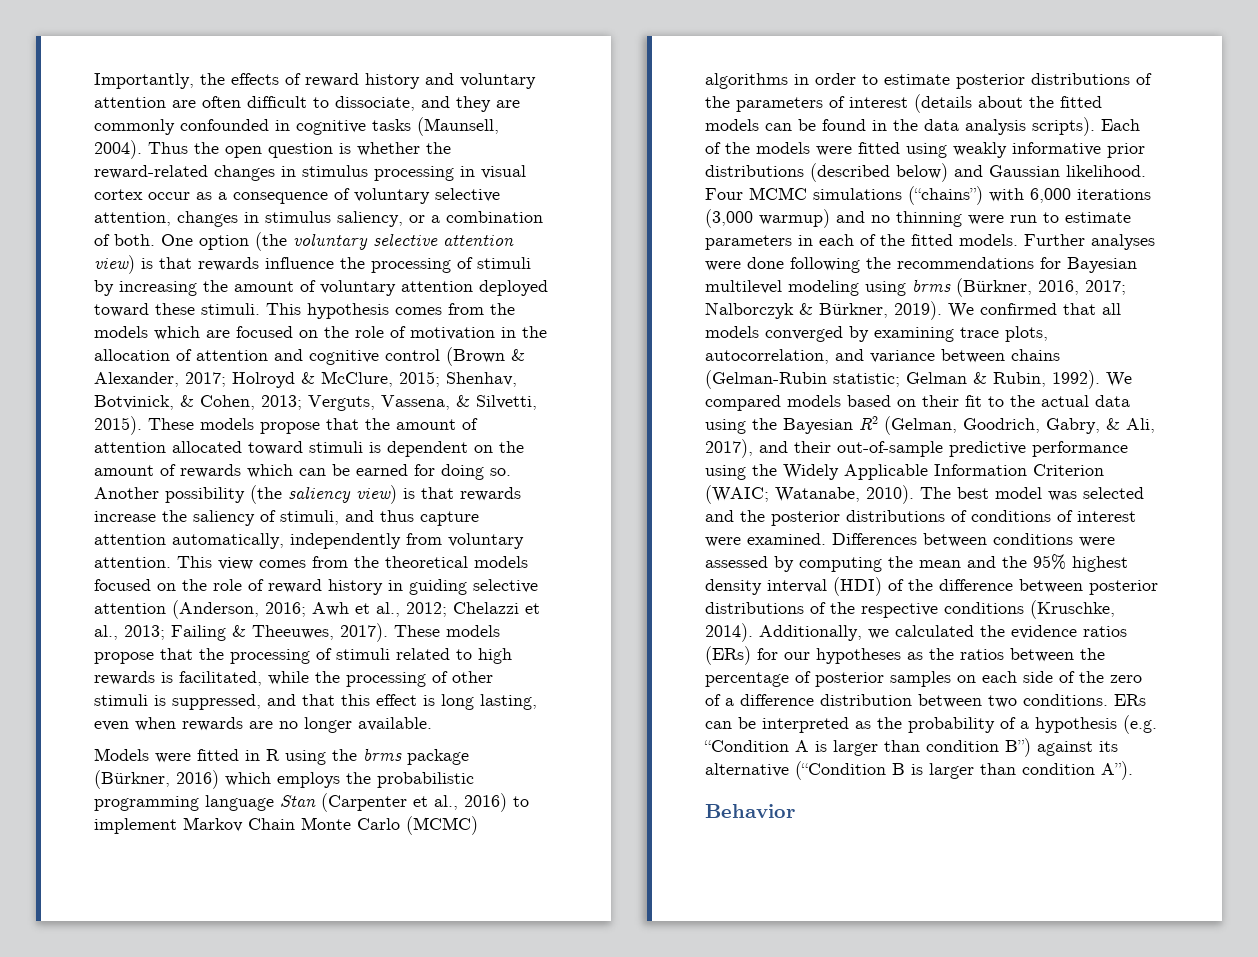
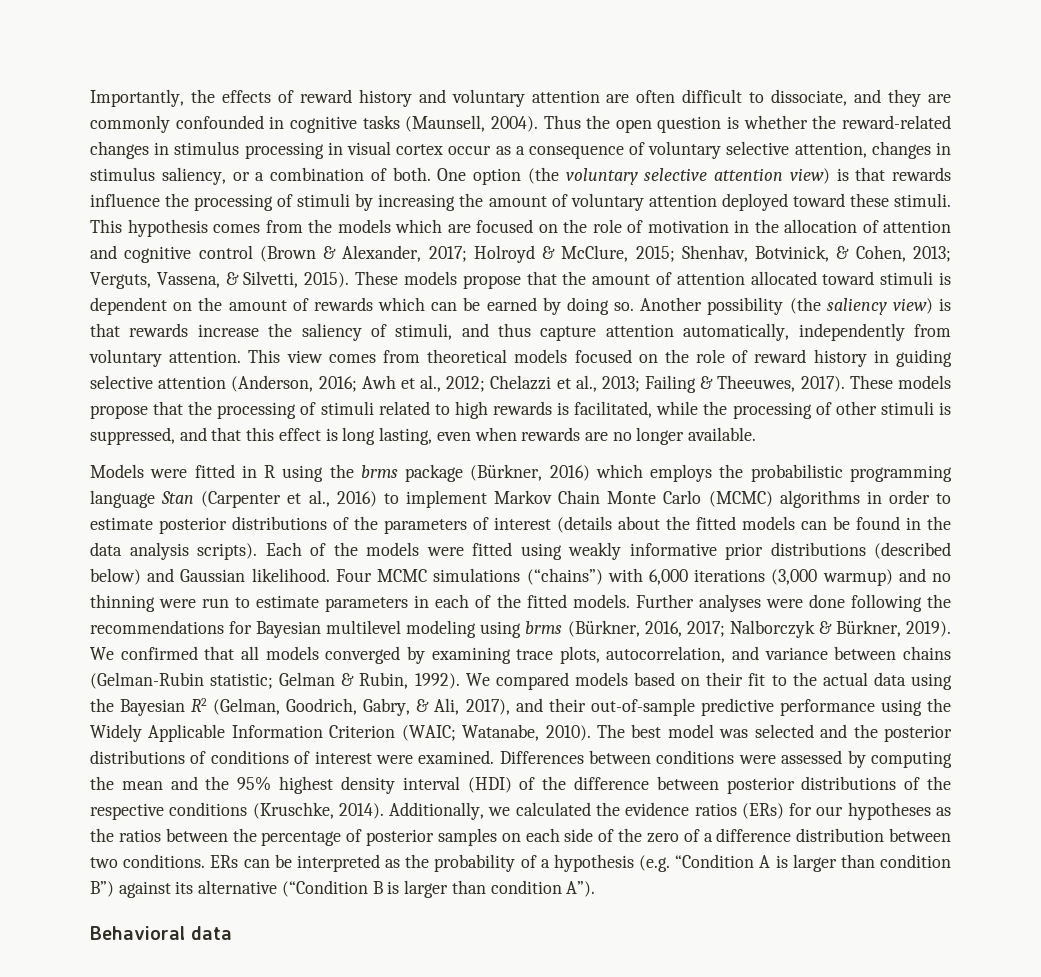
- These models propose that the amount of attention allocated toward stimuli is dependent on the amount of rewards which can be earned for doing so.
+ These models propose that the amount of attention allocated toward stimuli is dependent on the amount of rewards which can be earned by doing so.
- This view comes from the theoretical models focused on the role of reward history in guiding selective attention (Anderson, 2016; Awh et al., 2012; Chelazzi et al., 2013; Failing & Theeuwes, 2017).
+ This view comes from theoretical models focused on the role of reward history in guiding selective attention (Anderson, 2016; Awh et al., 2012; Chelazzi et al., 2013; Failing & Theeuwes, 2017).
- Behavior
+ Behavioral data

